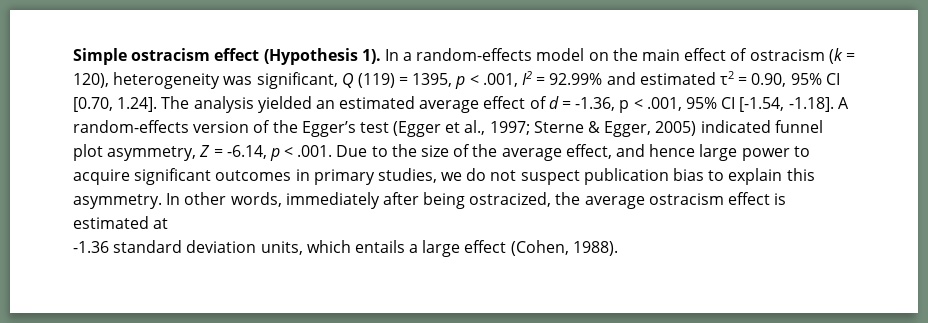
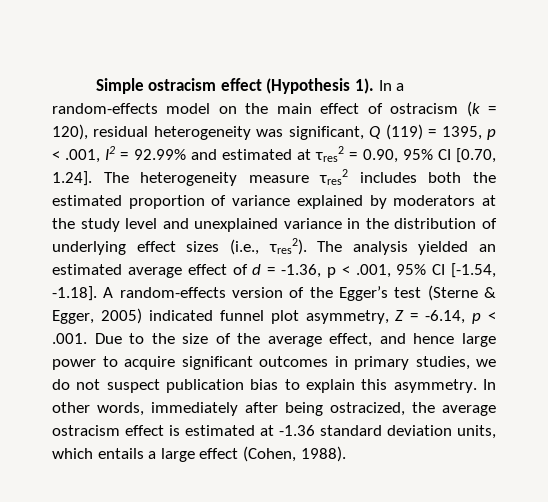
- In a random-effects model on the main effect of ostracism (k = 120), heterogeneity was significant, Q (119) = 1395, p < .001, I2 = 92.99% and estimated τ2 = 0.90, 95% CI [0.70, 1.24]. The analysis yielded an estimated average effect of d = -1.36, p < .001, 95% CI [-1.54, -1.18]. A random-effects version of the Egger’s test (Egger et al., 1997; Sterne & Egger, 2005) indicated funnel plot asymmetry, Z = -6.14, p < .001. Due to the size of the average effect, and hence large power to acquire significant outcomes in primary studies, we do not suspect publication bias to explain this asymmetry.
+ In a random-effects model on the main effect of ostracism (k = 120), residual heterogeneity was significant, Q (119) = 1395, p < .001, I2 = 92.99% and estimated at τres2 = 0.90, 95% CI [0.70, 1.24]. The heterogeneity measure τres2 includes both the estimated proportion of variance explained by moderators at the study level and unexplained variance in the distribution of underlying effect sizes (i.e., τres2). The analysis yielded an estimated average effect of d = -1.36, p < .001, 95% CI [-1.54, -1.18]. A random-effects version of the Egger’s test (Sterne & Egger, 2005) indicated funnel plot asymmetry, Z = -6.14, p < .001. Due to the size of the average effect, and hence large power to acquire significant outcomes in primary studies, we do not suspect publication bias to explain this asymmetry.
- In other words, immediately after being ostracized, the average ostracism effect is estimated at
- -1.36 standard deviation units, which entails a large effect (Cohen, 1988).
+ In other words, immediately after being ostracized, the average ostracism effect is estimated at -1.36 standard deviation units, which entails a large effect (Cohen, 1988).

